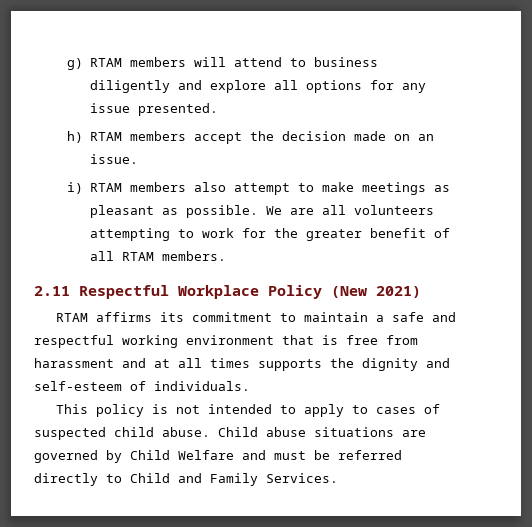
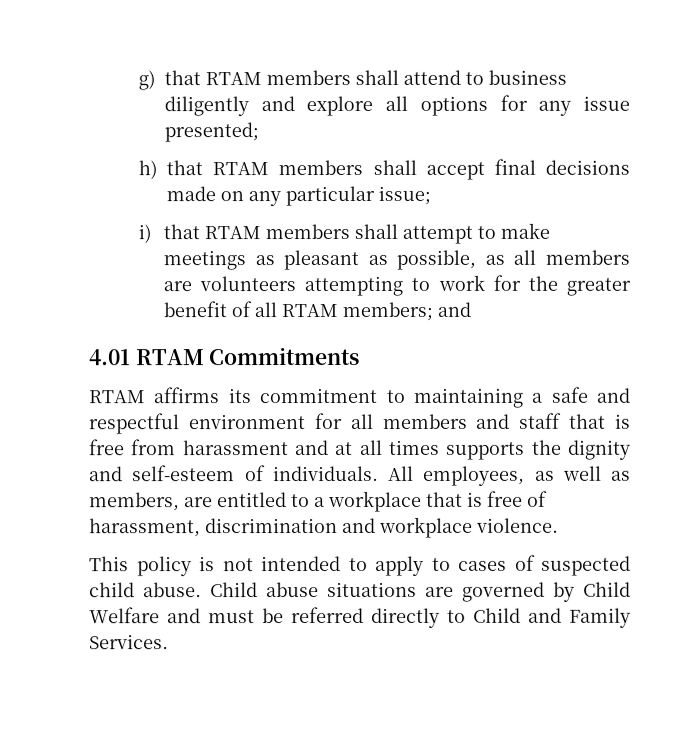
- g) RTAM members will attend to business diligently and explore all options for any issue presented.
+ g) that RTAM members shall attend to business diligently and explore all options for any issue presented;
- h) RTAM members accept the decision made on an issue.
+ h) that RTAM members shall accept final decisions made on any particular issue;
- i) RTAM members also attempt to make meetings as pleasant as possible. We are all volunteers attempting to work for the greater benefit of all RTAM members.
- 2.11 Respectful Workplace Policy (New 2021)
+ i) that RTAM members shall attempt to make meetings as pleasant as possible, as all members are volunteers attempting to work for the greater benefit of all RTAM members; and
+ 4.01 RTAM Commitments
- RTAM affirms its commitment to maintain a safe and respectful working environment that is free from harassment and at all times supports the dignity and self-esteem of individuals.
+ RTAM affirms its commitment to maintaining a safe and respectful environment for all members and staff that is free from harassment and at all times supports the dignity and self-esteem of individuals. All employees, as well as members, are entitled to a workplace that is free of harassment, discrimination and workplace violence.

